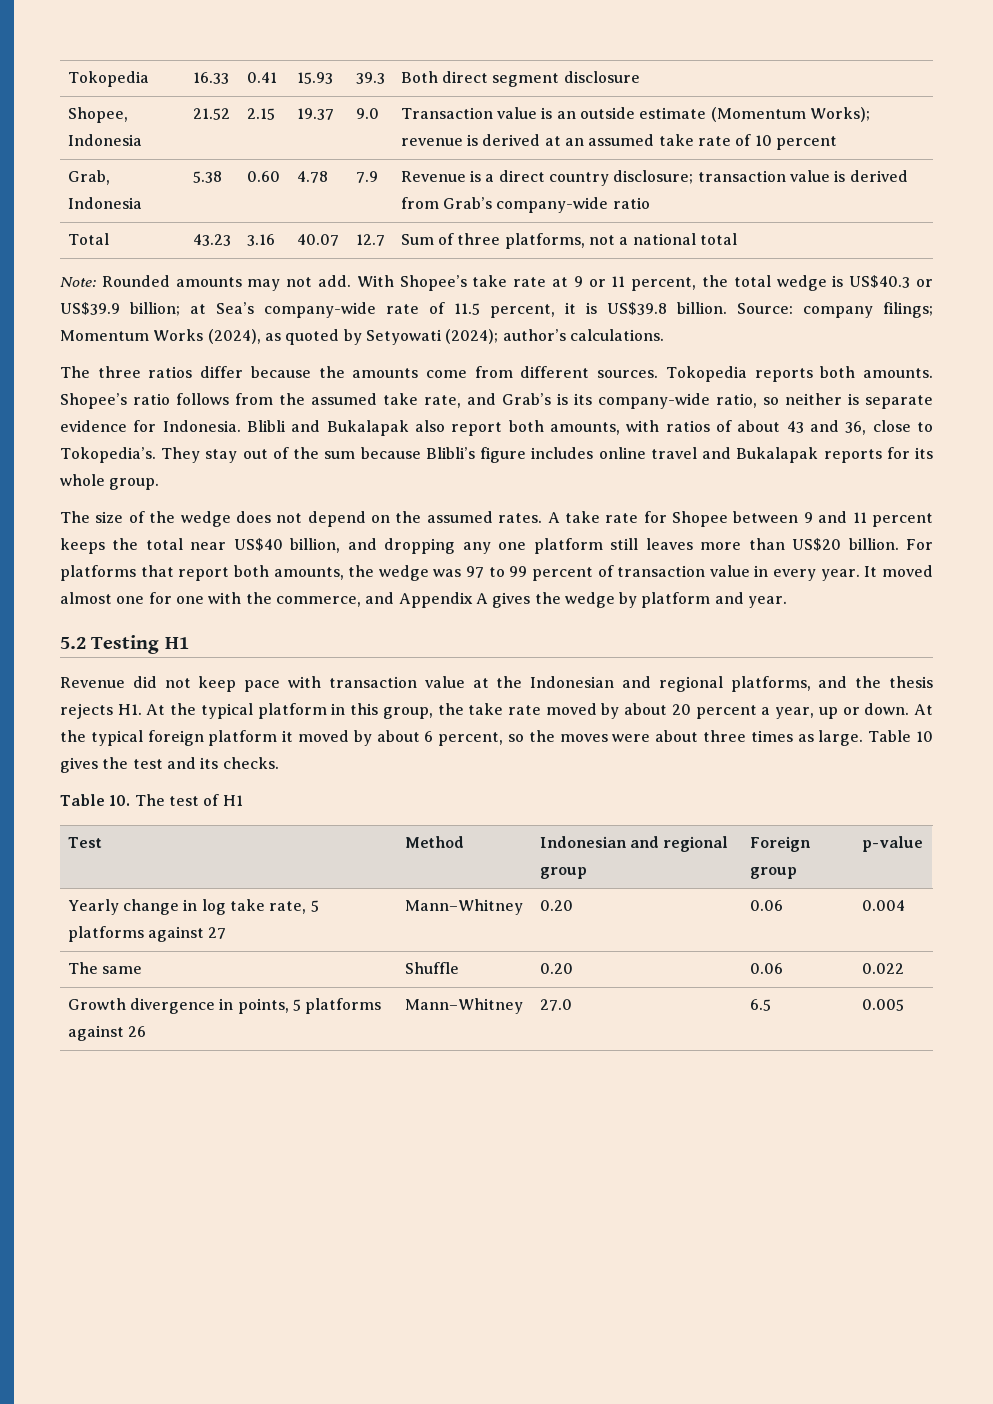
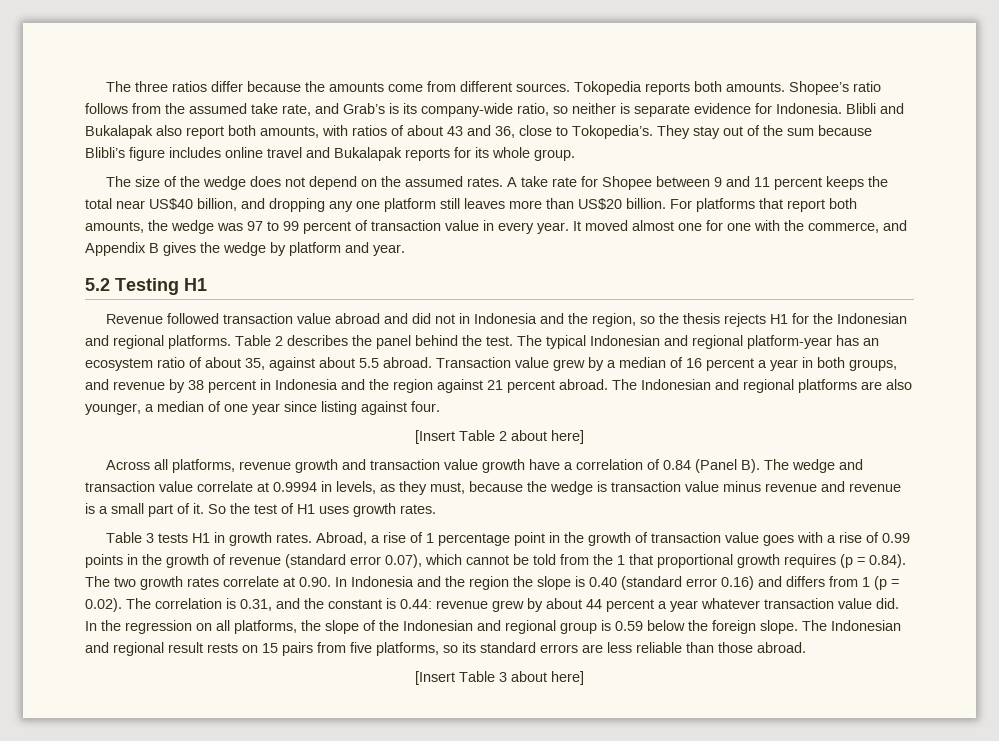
- Tokopedia | 16.33 | 0.41 | 15.93 | 39.3 | Both direct segment disclosure
- Shopee, Indonesia | 21.52 | 2.15 | 19.37 | 9.0 | Transaction value is an outside estimate (Momentum Works); revenue is derived at an assumed take rate of 10 percent
- Grab, Indonesia | 5.38 | 0.60 | 4.78 | 7.9 | Revenue is a direct country disclosure; transaction value is derived from Grab’s company-wide ratio
- Total | 43.23 | 3.16 | 40.07 | 12.7 | Sum of three platforms, not a national total
- Note: Rounded amounts may not add. With Shopee’s take rate at 9 or 11 percent, the total wedge is US$40.3 or US$39.9 billion; at Sea’s company-wide rate of 11.5 percent, it is US$39.8 billion. Source: company filings; Momentum Works (2024), as quoted by Setyowati (2024); author’s calculations.
- It moved almost one for one with the commerce, and Appendix A gives the wedge by platform and year.
+ It moved almost one for one with the commerce, and Appendix B gives the wedge by platform and year.
- Revenue did not keep pace with transaction value at the Indonesian and regional platforms, and the thesis rejects H1. At the typical platform in this group, the take rate moved by about 20 percent a year, up or down. At the typical foreign platform it moved by about 6 percent, so the moves were about three times as large. Table 10 gives the test and its checks.
- Table 10. The test of H1
- Test | Method | Indonesian and regional group | Foreign group | p-value
- Yearly change in log take rate, 5 platforms against 27 | Mann–Whitney | 0.20 | 0.06 | 0.004
- The same | Shuffle | 0.20 | 0.06 | 0.022
- Growth divergence in points, 5 platforms against 26 | Mann–Whitney | 27.0 | 6.5 | 0.005
+ Revenue followed transaction value abroad and did not in Indonesia and the region, so the thesis rejects H1 for the Indonesian and regional platforms. Table 2 describes the panel behind the test. The typical Indonesian and regional platform-year has an ecosystem ratio of about 35, against about 5.5 abroad. Transaction value grew by a median of 16 percent a year in both groups, and revenue by 38 percent in Indonesia and the region against 21 percent abroad. The Indonesian and regional platforms are also younger, a median of one year since listing against four.
+ [Insert Table 2 about here]
+ Across all platforms, revenue growth and transaction value growth have a correlation of 0.84 (Panel B). The wedge and transaction value correlate at 0.9994 in levels, as they must, because the wedge is transaction value minus revenue and revenue is a small part of it. So the test of H1 uses growth rates.
+ Table 3 tests H1 in growth rates. Abroad, a rise of 1 percentage point in the growth of transaction value goes with a rise of 0.99 points in the growth of revenue (standard error 0.07), which cannot be told from the 1 that proportional growth requires (p = 0.84). The two growth rates correlate at 0.90. In Indonesia and the region the slope is 0.40 (standard error 0.16) and differs from 1 (p = 0.02). The correlation is 0.31, and the constant is 0.44: revenue grew by about 44 percent a year whatever transaction value did. In the regression on all platforms, the slope of the Indonesian and regional group is 0.59 below the foreign slope. The Indonesian and regional result rests on 15 pairs from five platforms, so its standard errors are less reliable than those abroad.
+ [Insert Table 3 about here]

